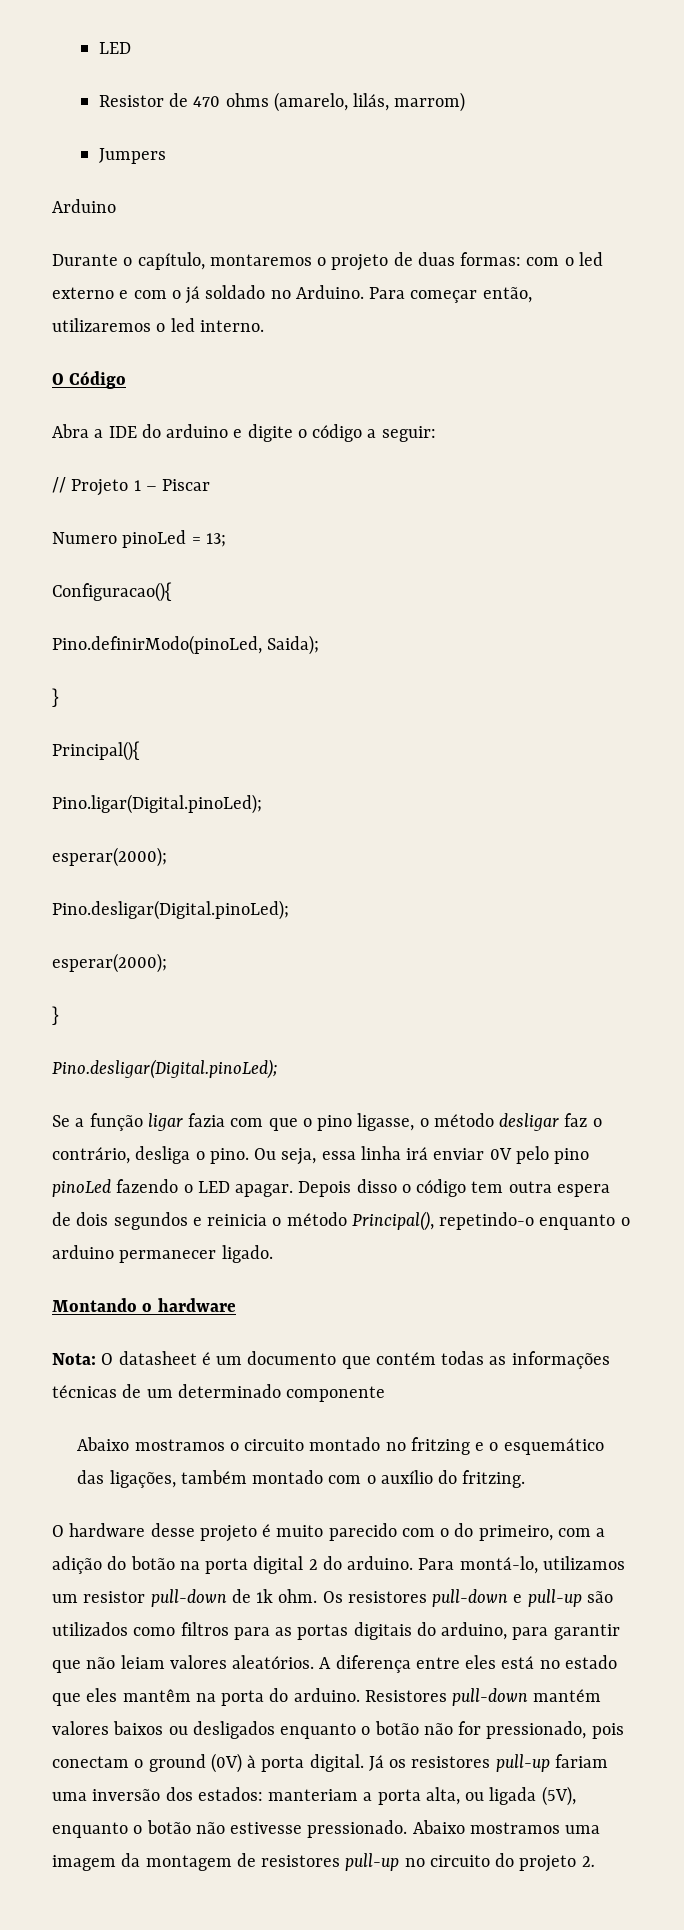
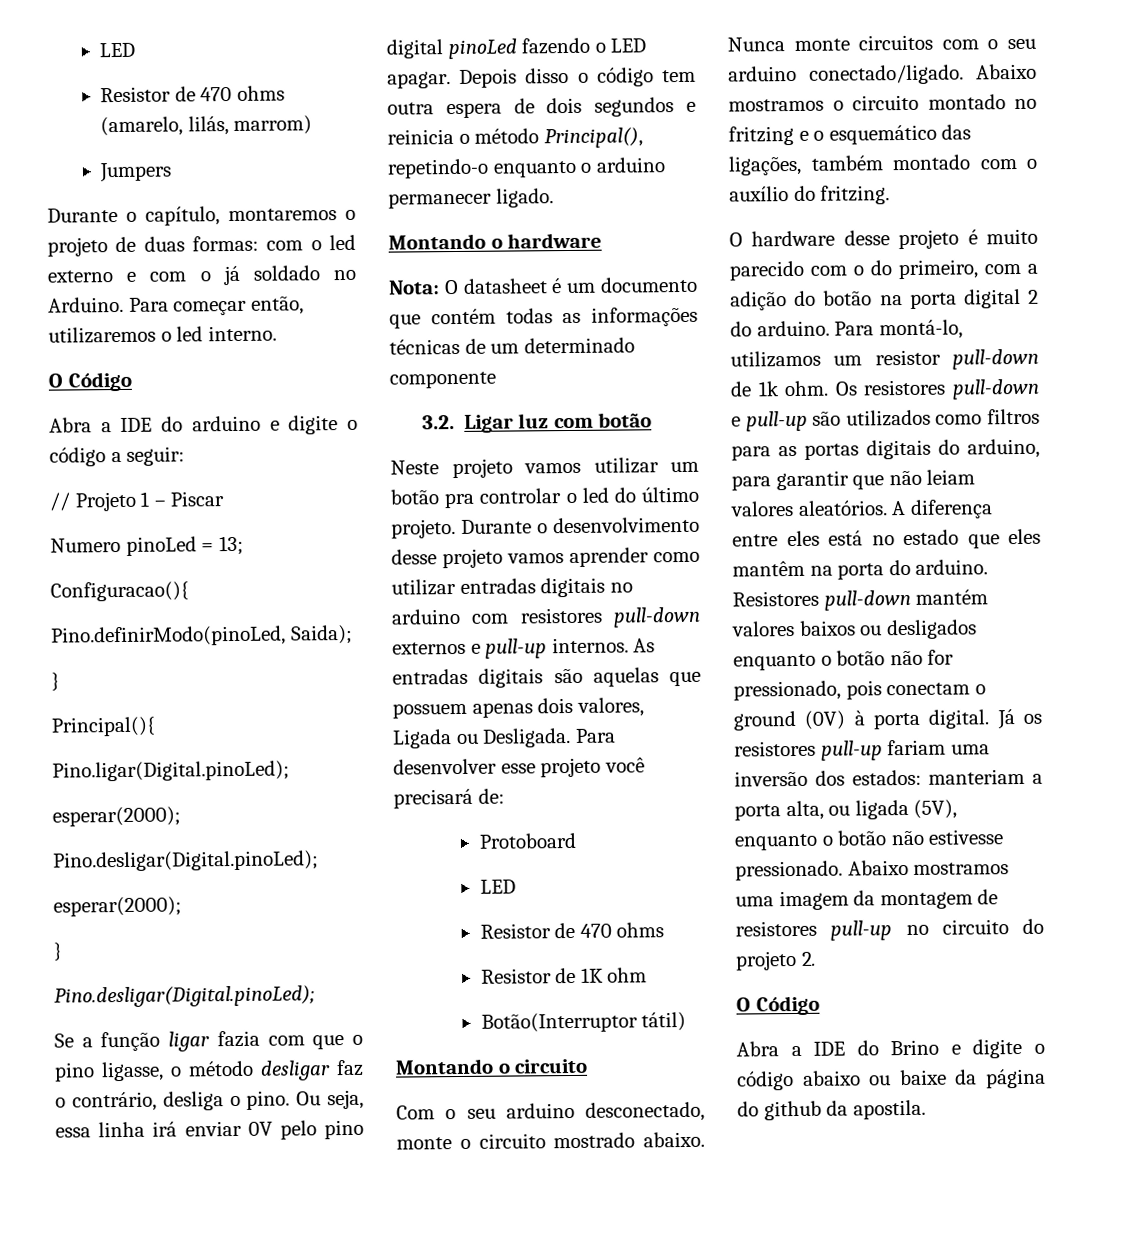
- Arduino
- Ou seja, essa linha irá enviar 0V pelo pino pinoLed fazendo o LED apagar.
+ Ou seja, essa linha irá enviar 0V pelo pino digital pinoLed fazendo o LED apagar.
+ 3.2. Ligar luz com botão
+ Neste projeto vamos utilizar um botão pra controlar o led do último projeto. Durante o desenvolvimento desse projeto vamos aprender como utilizar entradas digitais no arduino com resistores pull-down externos e pull-up internos. As entradas digitais são aquelas que possuem apenas dois valores, Ligada ou Desligada. Para desenvolver esse projeto você precisará de:
+ Protoboard
+ LED
+ Resistor de 470 ohms
+ Resistor de 1K ohm
+ Botão(Interruptor tátil)
+ Montando o circuito
+ Com o seu arduino desconectado, monte o circuito mostrado abaixo. Nunca monte circuitos com o seu arduino conectado/ligado.
  Abaixo mostramos uma imagem da montagem de resistores pull-up no circuito do projeto 2.
+ O Código
+ Abra a IDE do Brino e digite o código abaixo ou baixe da página do github da apostila.

